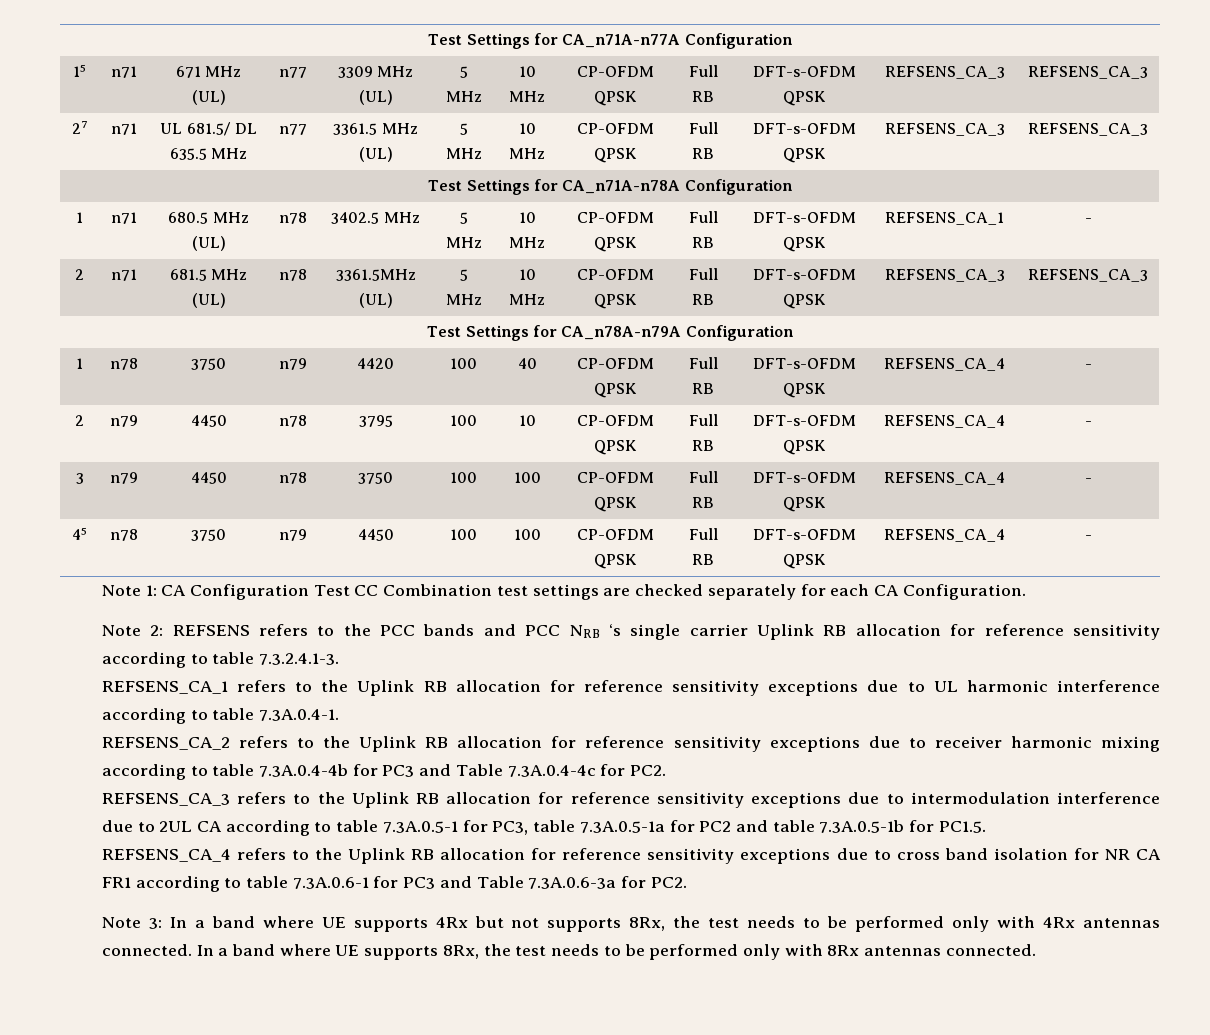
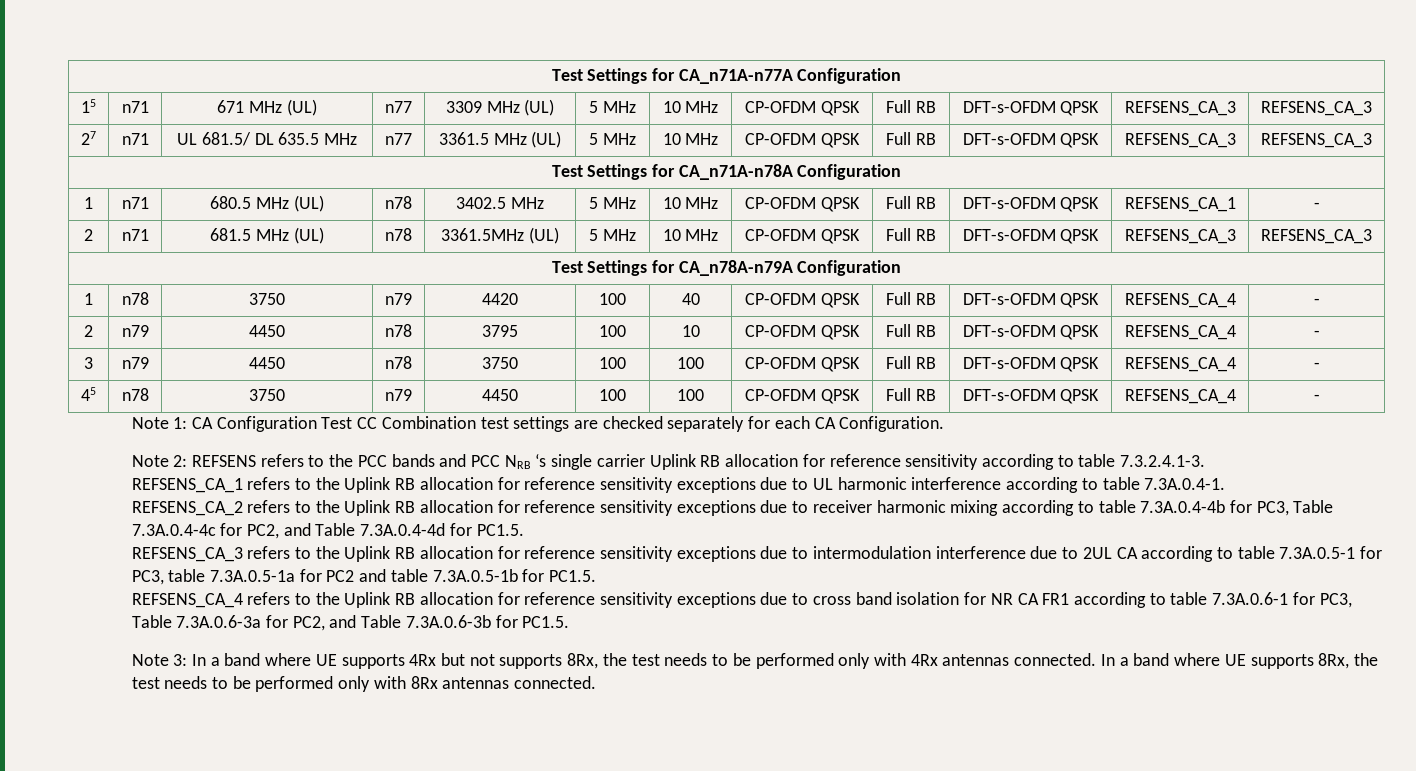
- REFSENS_CA_2 refers to the Uplink RB allocation for reference sensitivity exceptions due to receiver harmonic mixing according to table 7.3A.0.4-4b for PC3 and Table 7.3A.0.4-4c for PC2.
+ REFSENS_CA_2 refers to the Uplink RB allocation for reference sensitivity exceptions due to receiver harmonic mixing according to table 7.3A.0.4-4b for PC3, Table 7.3A.0.4-4c for PC2, and Table 7.3A.0.4-4d for PC1.5.
- REFSENS_CA_4 refers to the Uplink RB allocation for reference sensitivity exceptions due to cross band isolation for NR CA FR1 according to table 7.3A.0.6-1 for PC3 and Table 7.3A.0.6-3a for PC2.
+ REFSENS_CA_4 refers to the Uplink RB allocation for reference sensitivity exceptions due to cross band isolation for NR CA FR1 according to table 7.3A.0.6-1 for PC3, Table 7.3A.0.6-3a for PC2, and Table 7.3A.0.6-3b for PC1.5.

